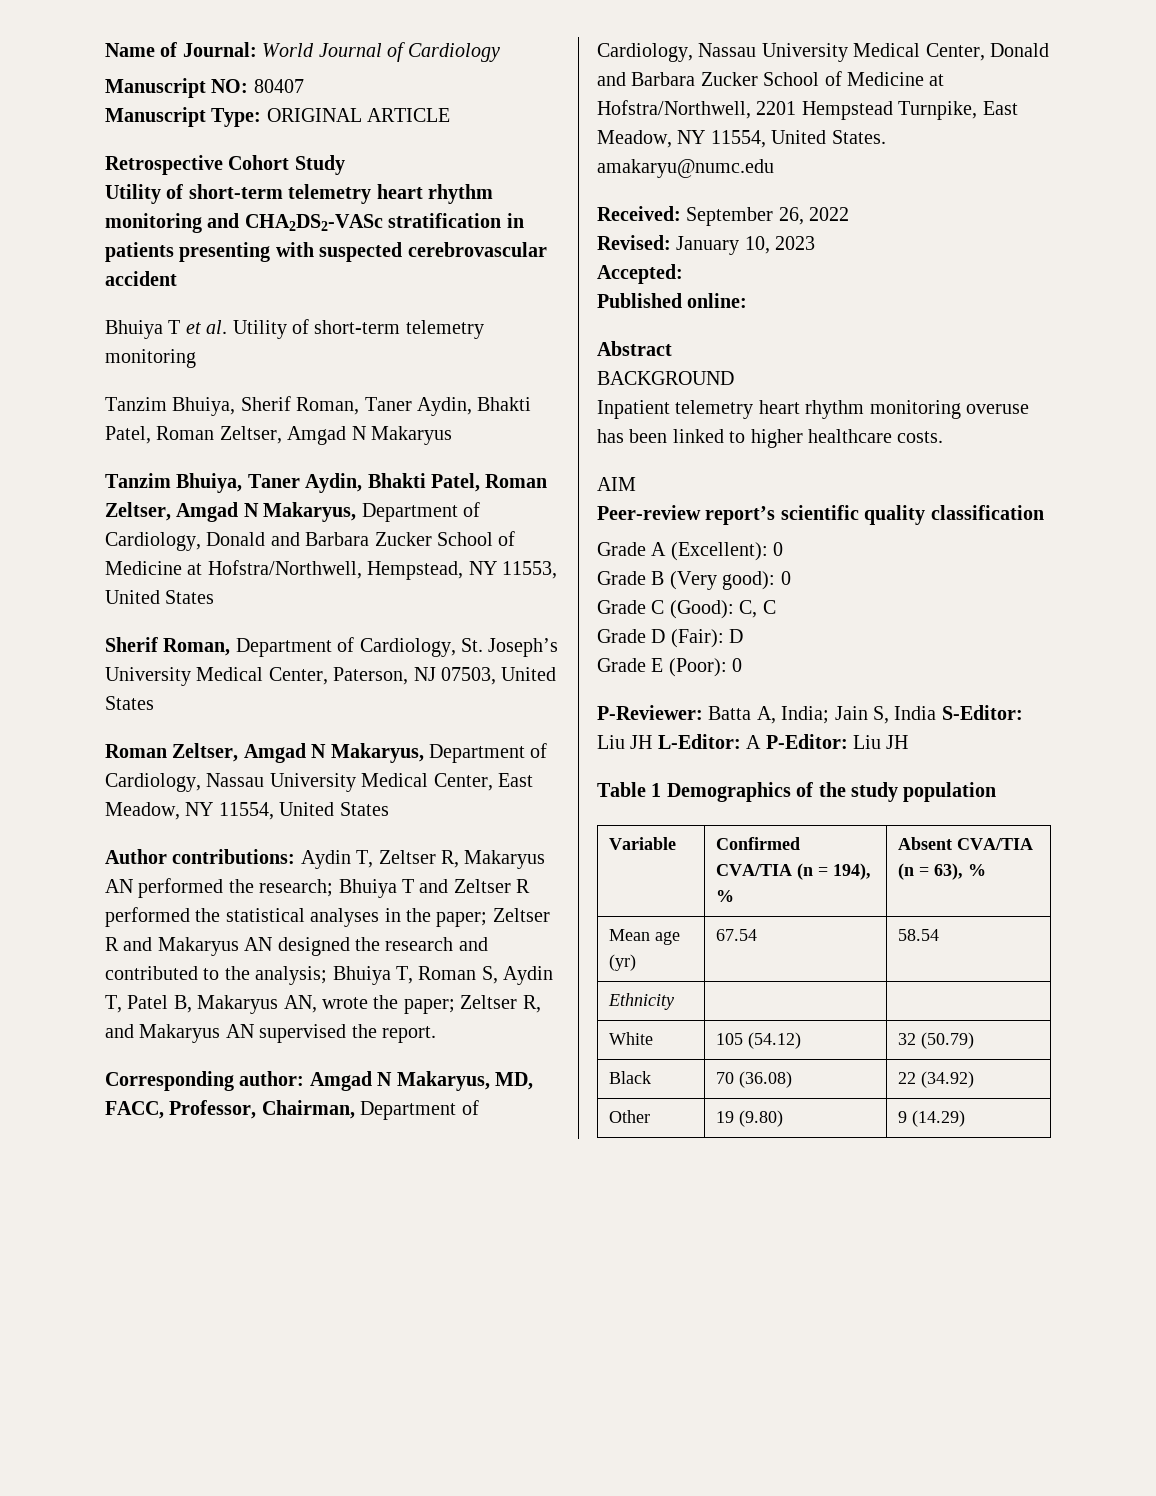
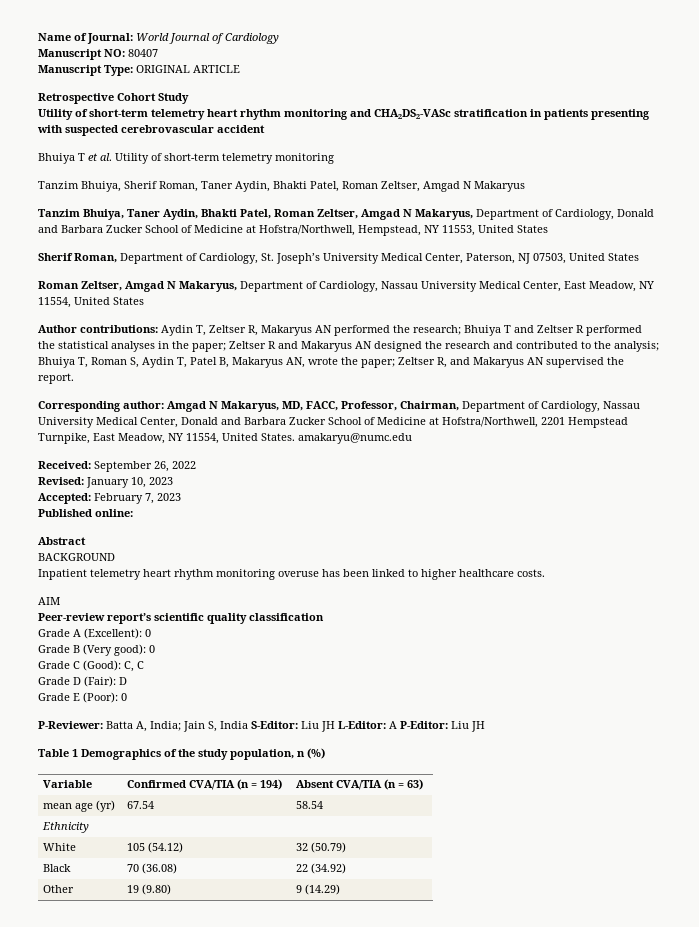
- Accepted:
+ Accepted: February 7, 2023
- Table 1 Demographics of the study population
+ Table 1 Demographics of the study population, n (%)
- Variable | Confirmed CVA/TIA (n = 194), % | Absent CVA/TIA (n = 63), %
- Mean age (yr) | 67.54 | 58.54
+ Variable | Confirmed CVA/TIA (n = 194) | Absent CVA/TIA (n = 63)
+ mean age (yr) | 67.54 | 58.54

